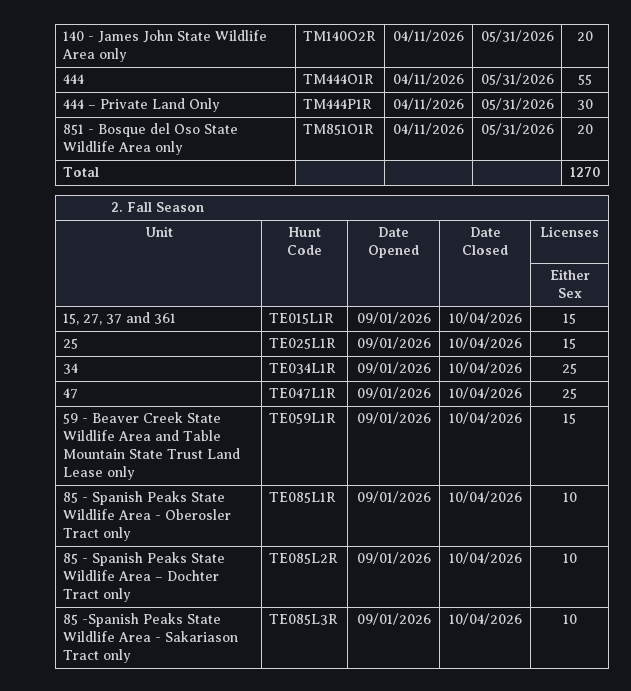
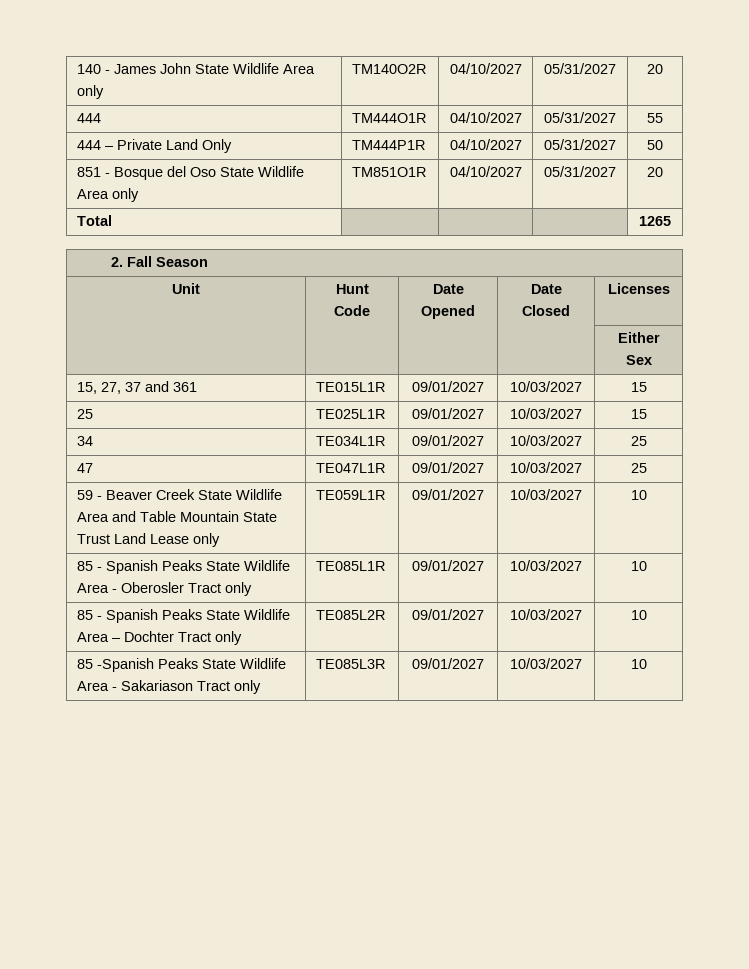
- 140 - James John State Wildlife Area only | TM140O2R | 04/11/2026 | 05/31/2026 | 20
+ 140 - James John State Wildlife Area only | TM140O2R | 04/10/2027 | 05/31/2027 | 20
- 444 | TM444O1R | 04/11/2026 | 05/31/2026 | 55
+ 444 | TM444O1R | 04/10/2027 | 05/31/2027 | 55
- 444 – Private Land Only | TM444P1R | 04/11/2026 | 05/31/2026 | 30
+ 444 – Private Land Only | TM444P1R | 04/10/2027 | 05/31/2027 | 50
- 851 - Bosque del Oso State Wildlife Area only | TM851O1R | 04/11/2026 | 05/31/2026 | 20
+ 851 - Bosque del Oso State Wildlife Area only | TM851O1R | 04/10/2027 | 05/31/2027 | 20
- Total | | | | 1270
+ Total | | | | 1265
- 15, 27, 37 and 361 | TE015L1R | 09/01/2026 | 10/04/2026 | 15
+ 15, 27, 37 and 361 | TE015L1R | 09/01/2027 | 10/03/2027 | 15
- 25 | TE025L1R | 09/01/2026 | 10/04/2026 | 15
+ 25 | TE025L1R | 09/01/2027 | 10/03/2027 | 15
- 34 | TE034L1R | 09/01/2026 | 10/04/2026 | 25
+ 34 | TE034L1R | 09/01/2027 | 10/03/2027 | 25
- 47 | TE047L1R | 09/01/2026 | 10/04/2026 | 25
+ 47 | TE047L1R | 09/01/2027 | 10/03/2027 | 25
- 59 - Beaver Creek State Wildlife Area and Table Mountain State Trust Land Lease only | TE059L1R | 09/01/2026 | 10/04/2026 | 15
+ 59 - Beaver Creek State Wildlife Area and Table Mountain State Trust Land Lease only | TE059L1R | 09/01/2027 | 10/03/2027 | 10
- 85 - Spanish Peaks State Wildlife Area - Oberosler Tract only | TE085L1R | 09/01/2026 | 10/04/2026 | 10
+ 85 - Spanish Peaks State Wildlife Area - Oberosler Tract only | TE085L1R | 09/01/2027 | 10/03/2027 | 10
- 85 - Spanish Peaks State Wildlife Area – Dochter Tract only | TE085L2R | 09/01/2026 | 10/04/2026 | 10
+ 85 - Spanish Peaks State Wildlife Area – Dochter Tract only | TE085L2R | 09/01/2027 | 10/03/2027 | 10
- 85 -Spanish Peaks State Wildlife Area - Sakariason Tract only | TE085L3R | 09/01/2026 | 10/04/2026 | 10
+ 85 -Spanish Peaks State Wildlife Area - Sakariason Tract only | TE085L3R | 09/01/2027 | 10/03/2027 | 10

